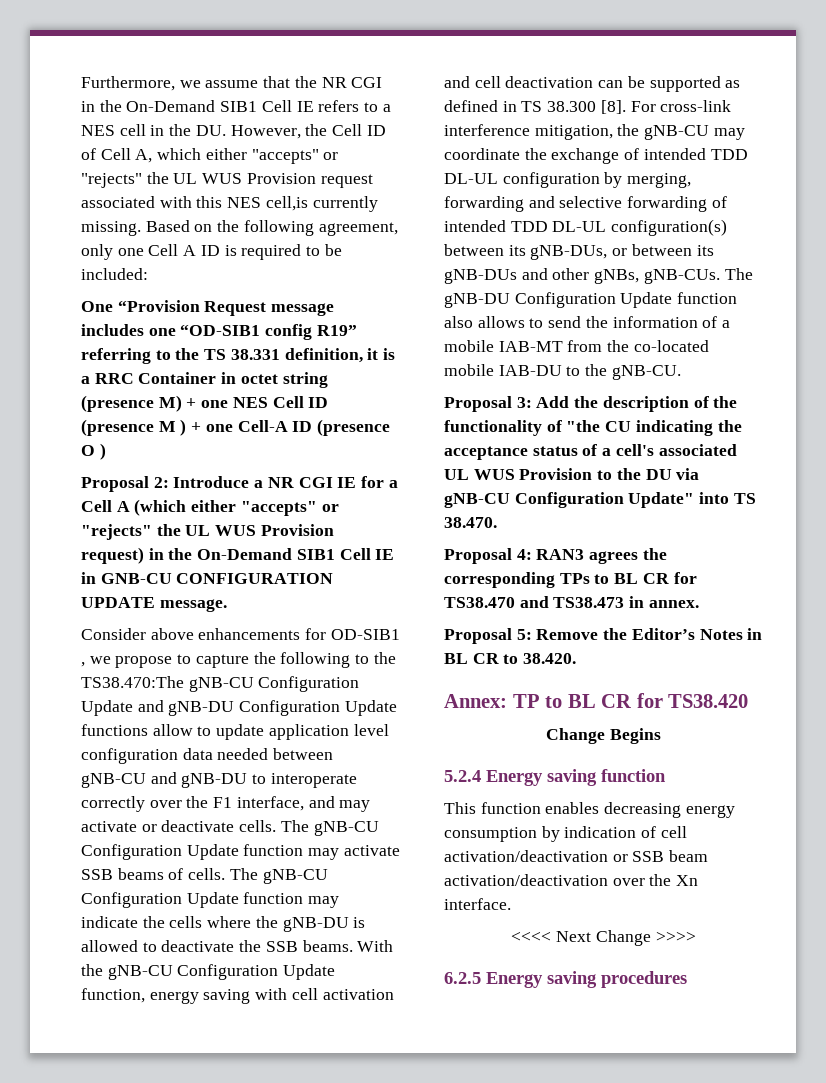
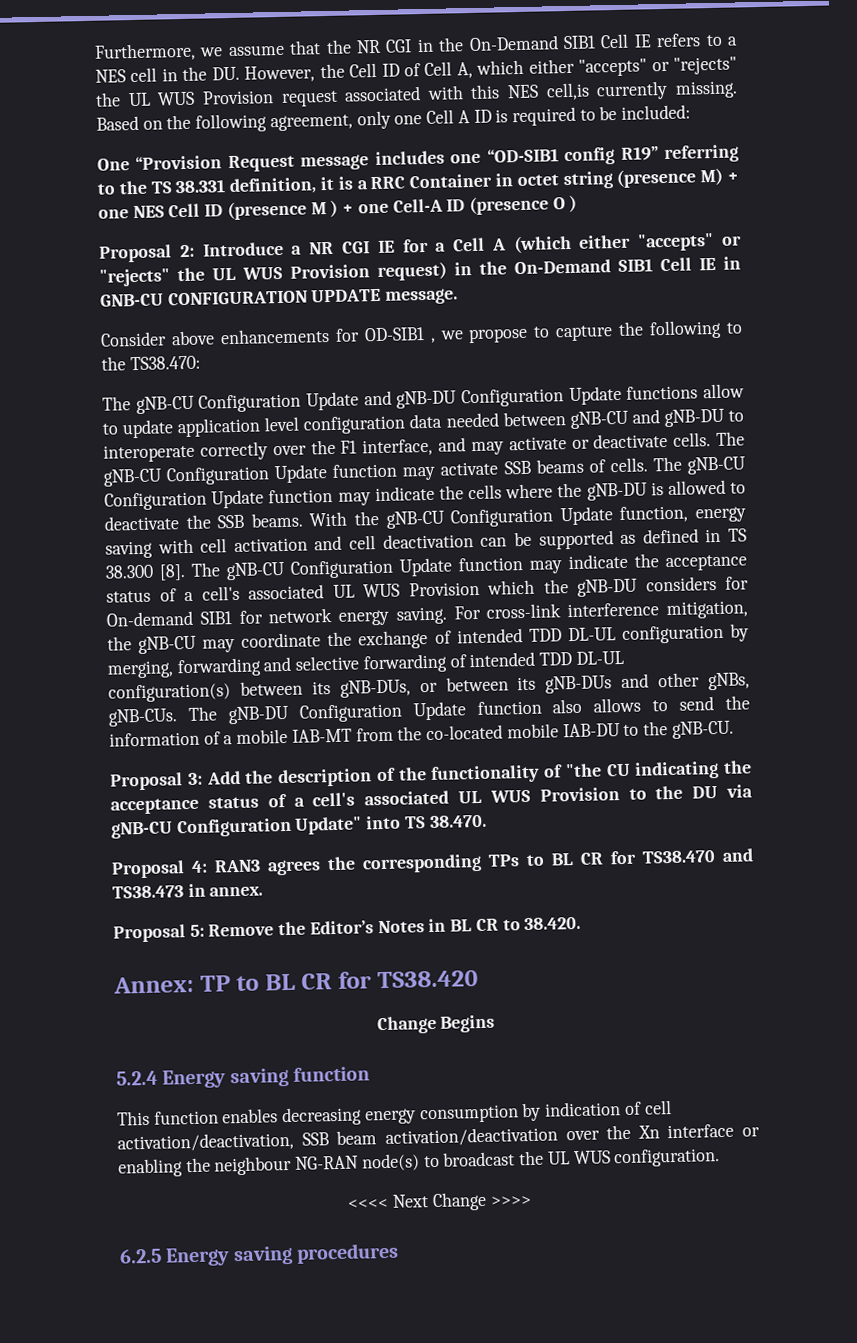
- Consider above enhancements for OD-SIB1 , we propose to capture the following to the TS38.470:The gNB-CU Configuration Update and gNB-DU Configuration Update functions allow to update application level configuration data needed between gNB-CU and gNB-DU to interoperate correctly over the F1 interface, and may activate or deactivate cells.
+ Consider above enhancements for OD-SIB1 , we propose to capture the following to the TS38.470:
+ The gNB-CU Configuration Update and gNB-DU Configuration Update functions allow to update application level configuration data needed between gNB-CU and gNB-DU to interoperate correctly over the F1 interface, and may activate or deactivate cells.
+ The gNB-CU Configuration Update function may indicate the acceptance status of a cell's associated UL WUS Provision which the gNB-DU considers for On-demand SIB1 for network energy saving.
- This function enables decreasing energy consumption by indication of cell activation/deactivation or SSB beam activation/deactivation over the Xn interface.
+ This function enables decreasing energy consumption by indication of cell activation/deactivation, SSB beam activation/deactivation over the Xn interface or enabling the neighbour NG-RAN node(s) to broadcast the UL WUS configuration.

